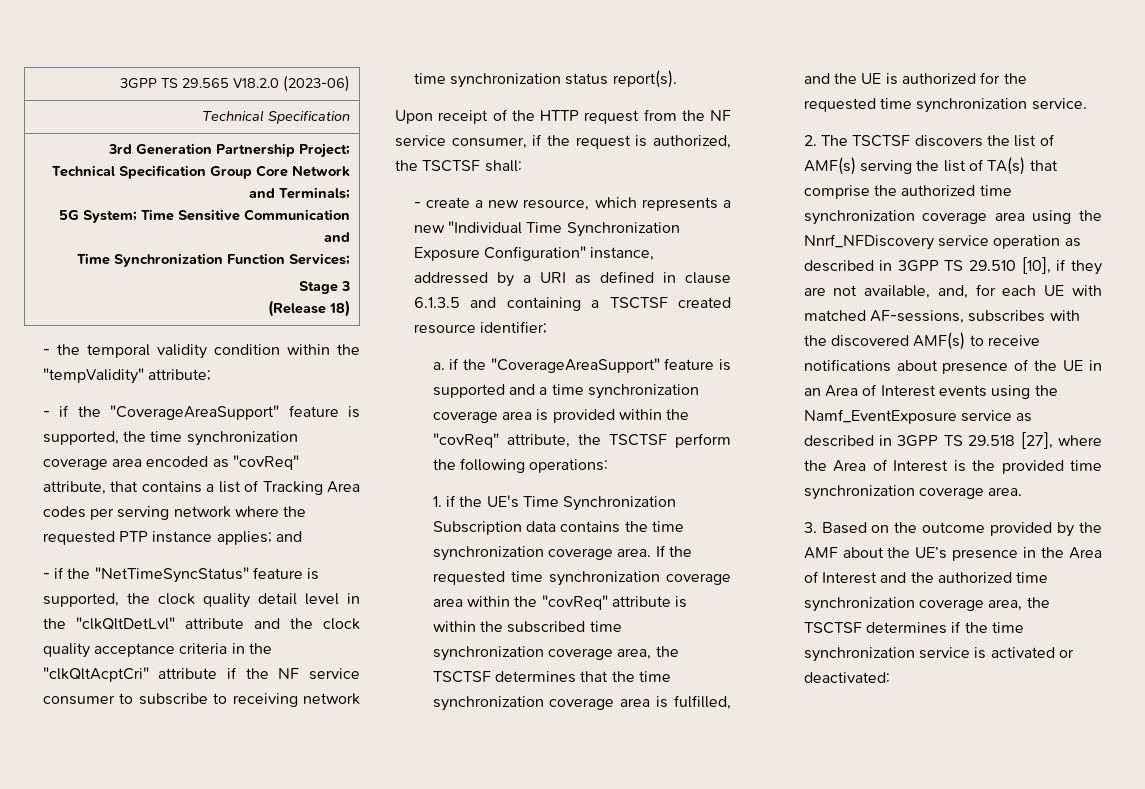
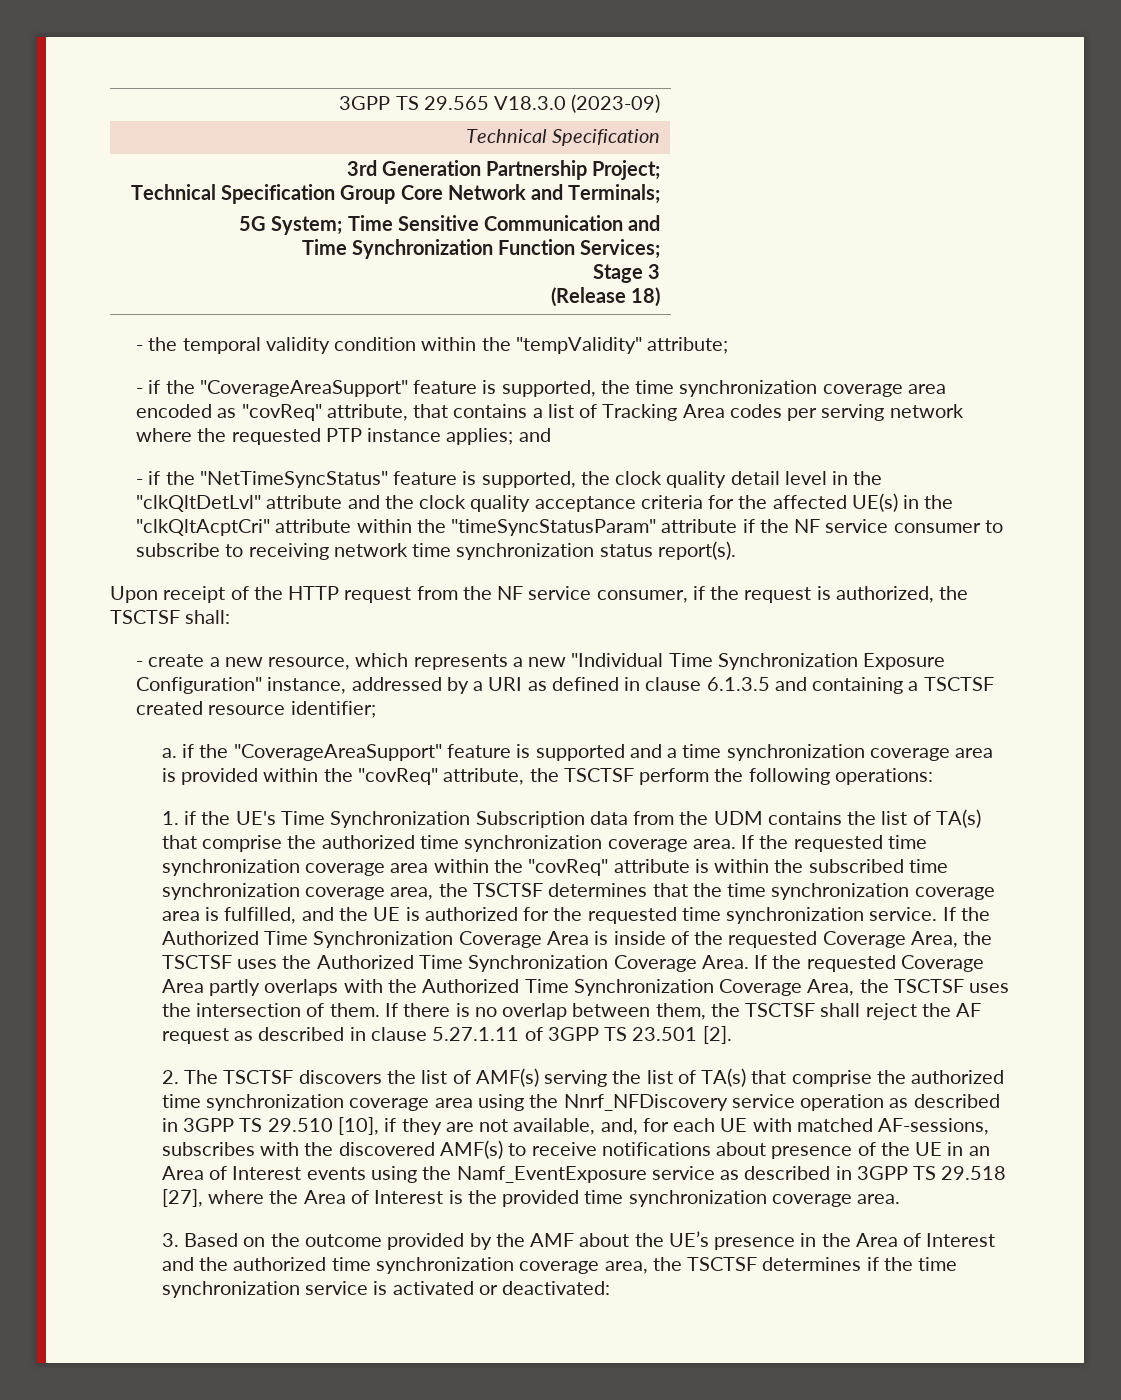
- 3GPP TS 29.565 V18.2.0 (2023-06)
+ 3GPP TS 29.565 V18.3.0 (2023-09)
- - if the "NetTimeSyncStatus" feature is supported, the clock quality detail level in the "clkQltDetLvl" attribute and the clock quality acceptance criteria in the "clkQltAcptCri" attribute if the NF service consumer to subscribe to receiving network time synchronization status report(s).
+ - if the "NetTimeSyncStatus" feature is supported, the clock quality detail level in the "clkQltDetLvl" attribute and the clock quality acceptance criteria for the affected UE(s) in the "clkQltAcptCri" attribute within the "timeSyncStatusParam" attribute if the NF service consumer to subscribe to receiving network time synchronization status report(s).
- 1. if the UE's Time Synchronization Subscription data contains the time synchronization coverage area.
+ 1. if the UE's Time Synchronization Subscription data from the UDM contains the list of TA(s) that comprise the authorized time synchronization coverage area.
+ If the Authorized Time Synchronization Coverage Area is inside of the requested Coverage Area, the TSCTSF uses the Authorized Time Synchronization Coverage Area. If the requested Coverage Area partly overlaps with the Authorized Time Synchronization Coverage Area, the TSCTSF uses the intersection of them. If there is no overlap between them, the TSCTSF shall reject the AF request as described in clause 5.27.1.11 of 3GPP TS 23.501 [2].

